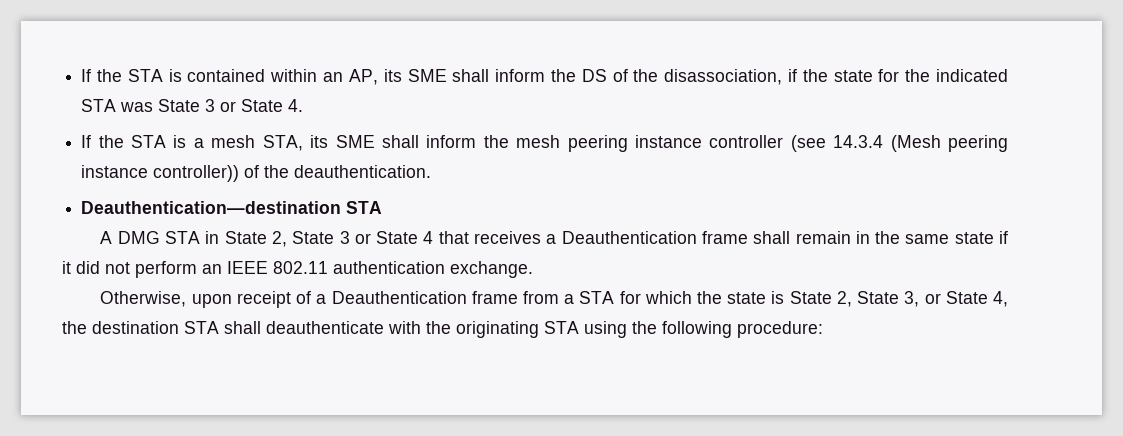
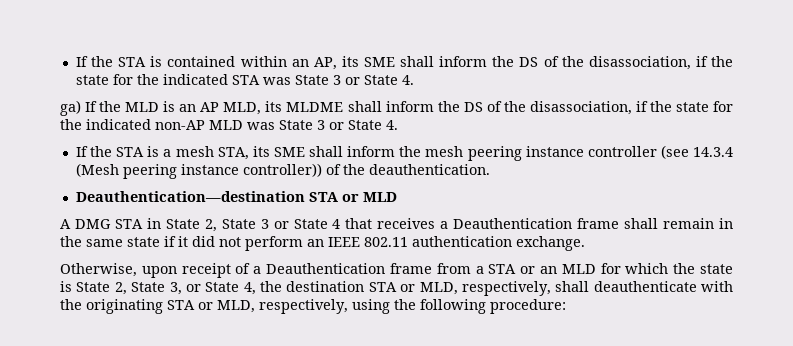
+ ga) If the MLD is an AP MLD, its MLDME shall inform the DS of the disassociation, if the state for the indicated non-AP MLD was State 3 or State 4.
- Deauthentication—destination STA
+ Deauthentication—destination STA or MLD
- Otherwise, upon receipt of a Deauthentication frame from a STA for which the state is State 2, State 3, or State 4, the destination STA shall deauthenticate with the originating STA using the following procedure:
+ Otherwise, upon receipt of a Deauthentication frame from a STA or an MLD for which the state is State 2, State 3, or State 4, the destination STA or MLD, respectively, shall deauthenticate with the originating STA or MLD, respectively, using the following procedure:

